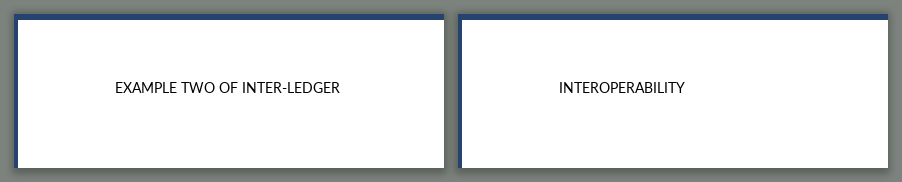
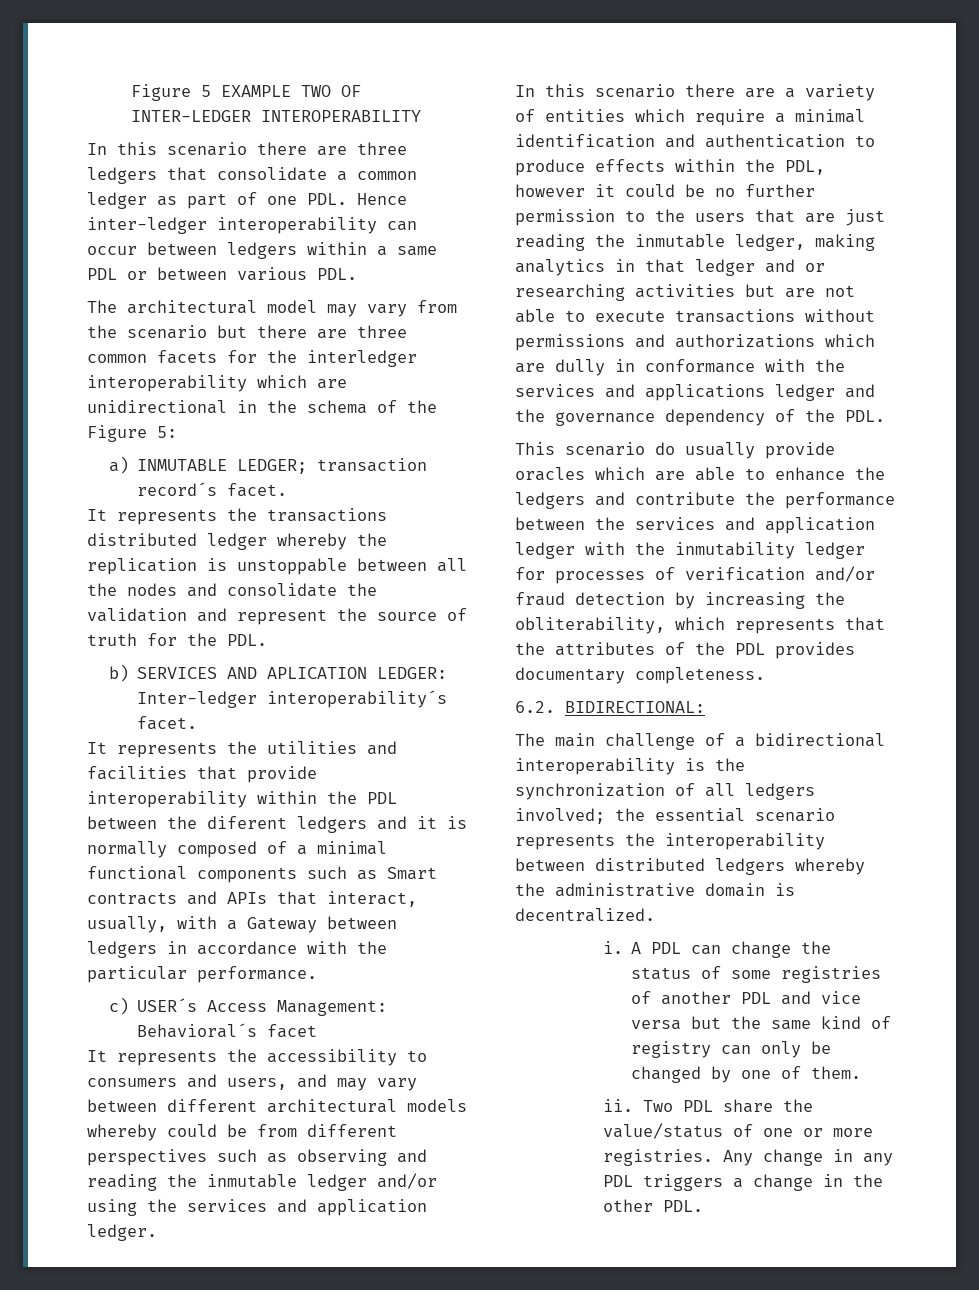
- EXAMPLE TWO OF INTER-LEDGER INTEROPERABILITY
+ Figure 5 EXAMPLE TWO OF INTER-LEDGER INTEROPERABILITY
+ In this scenario there are three ledgers that consolidate a common ledger as part of one PDL. Hence inter-ledger interoperability can occur between ledgers within a same PDL or between various PDL.
+ The architectural model may vary from the scenario but there are three common facets for the interledger interoperability which are unidirectional in the schema of the Figure 5:
+ a) INMUTABLE LEDGER; transaction record´s facet.
+ It represents the transactions distributed ledger whereby the replication is unstoppable between all the nodes and consolidate the validation and represent the source of truth for the PDL.
+ b) SERVICES AND APLICATION LEDGER: Inter-ledger interoperability´s facet.
+ It represents the utilities and facilities that provide interoperability within the PDL between the diferent ledgers and it is normally composed of a minimal functional components such as Smart contracts and APIs that interact, usually, with a Gateway between ledgers in accordance with the particular performance.
+ c) USER´s Access Management: Behavioral´s facet
+ It represents the accessibility to consumers and users, and may vary between different architectural models whereby could be from different perspectives such as observing and reading the inmutable ledger and/or using the services and application ledger.
+ In this scenario there are a variety of entities which require a minimal identification and authentication to produce effects within the PDL, however it could be no further permission to the users that are just reading the inmutable ledger, making analytics in that ledger and or researching activities but are not able to execute transactions without permissions and authorizations which are dully in conformance with the services and applications ledger and the governance dependency of the PDL.
+ This scenario do usually provide oracles which are able to enhance the ledgers and contribute the performance between the services and application ledger with the inmutability ledger for processes of verification and/or fraud detection by increasing the obliterability, which represents that the attributes of the PDL provides documentary completeness.
+ 6.2. BIDIRECTIONAL:
+ The main challenge of a bidirectional interoperability is the synchronization of all ledgers involved; the essential scenario represents the interoperability between distributed ledgers whereby the administrative domain is decentralized.
+ i. A PDL can change the status of some registries of another PDL and vice versa but the same kind of registry can only be changed by one of them.
+ ii. Two PDL share the value/status of one or more registries. Any change in any PDL triggers a change in the other PDL.

